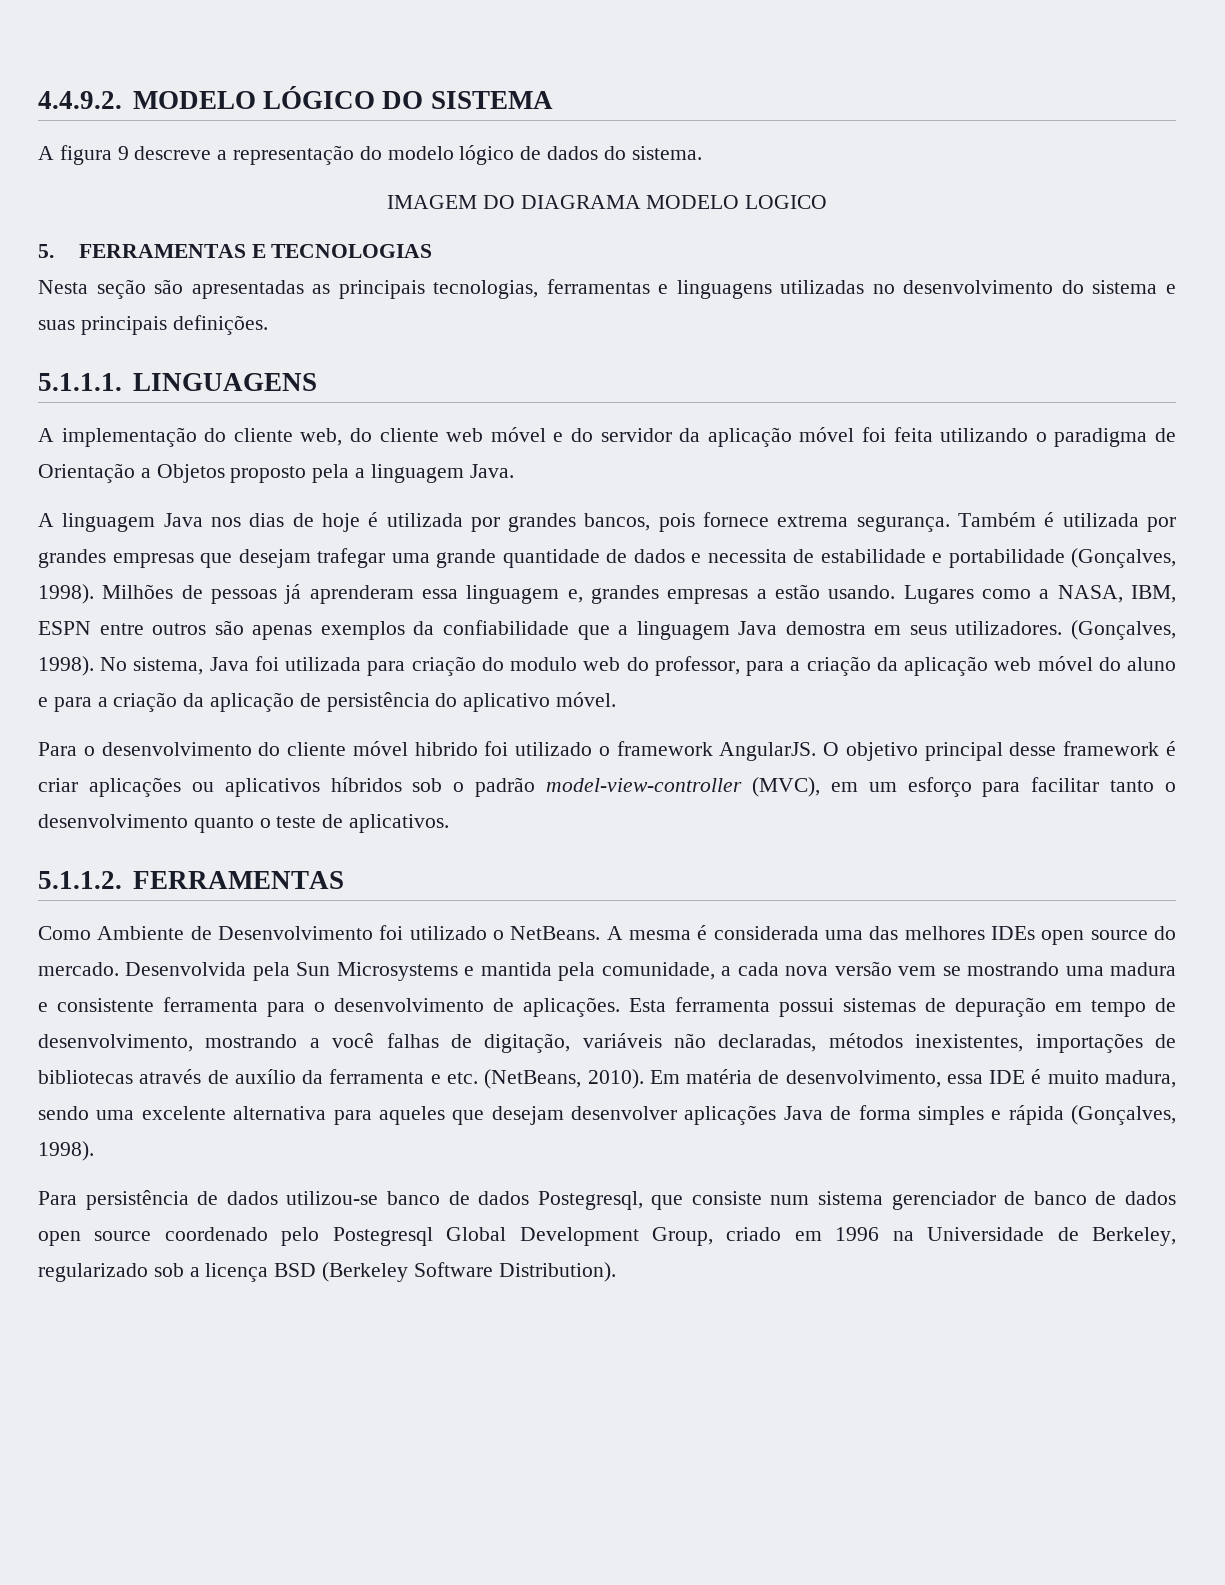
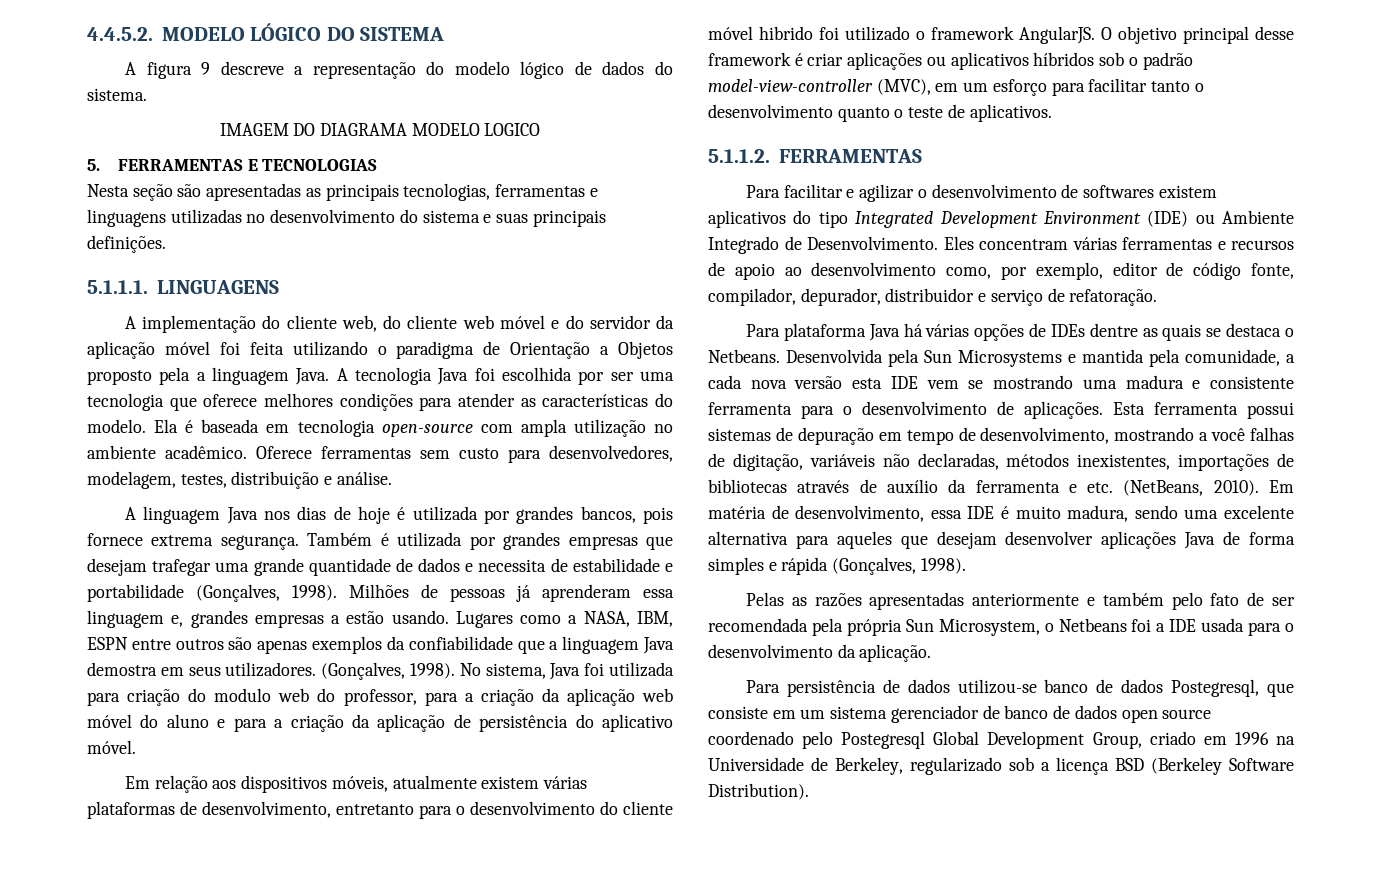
- 4.4.9.2. MODELO LÓGICO DO SISTEMA
+ 4.4.5.2. MODELO LÓGICO DO SISTEMA
+ A tecnologia Java foi escolhida por ser uma tecnologia que oferece melhores condições para atender as características do modelo. Ela é baseada em tecnologia open-source com ampla utilização no ambiente acadêmico. Oferece ferramentas sem custo para desenvolvedores, modelagem, testes, distribuição e análise.
- Para o desenvolvimento do cliente móvel hibrido foi utilizado o framework AngularJS.
+ Em relação aos dispositivos móveis, atualmente existem várias plataformas de desenvolvimento, entretanto para o desenvolvimento do cliente móvel hibrido foi utilizado o framework AngularJS.
- Como Ambiente de Desenvolvimento foi utilizado o NetBeans. A mesma é considerada uma das melhores IDEs open source do mercado.
+ Para facilitar e agilizar o desenvolvimento de softwares existem aplicativos do tipo Integrated Development Environment (IDE) ou Ambiente Integrado de Desenvolvimento. Eles concentram várias ferramentas e recursos de apoio ao desenvolvimento como, por exemplo, editor de código fonte, compilador, depurador, distribuidor e serviço de refatoração.
+ Para plataforma Java há várias opções de IDEs dentre as quais se destaca o Netbeans.
- Desenvolvida pela Sun Microsystems e mantida pela comunidade, a cada nova versão vem se mostrando uma madura e consistente ferramenta para o desenvolvimento de aplicações.
+ Desenvolvida pela Sun Microsystems e mantida pela comunidade, a cada nova versão esta IDE vem se mostrando uma madura e consistente ferramenta para o desenvolvimento de aplicações.
+ Pelas as razões apresentadas anteriormente e também pelo fato de ser recomendada pela própria Sun Microsystem, o Netbeans foi a IDE usada para o desenvolvimento da aplicação.
- Para persistência de dados utilizou-se banco de dados Postegresql, que consiste num sistema gerenciador de banco de dados open source coordenado pelo Postegresql Global Development Group, criado em 1996 na Universidade de Berkeley, regularizado sob a licença BSD (Berkeley Software Distribution).
+ Para persistência de dados utilizou-se banco de dados Postegresql, que consiste em um sistema gerenciador de banco de dados open source coordenado pelo Postegresql Global Development Group, criado em 1996 na Universidade de Berkeley, regularizado sob a licença BSD (Berkeley Software Distribution).

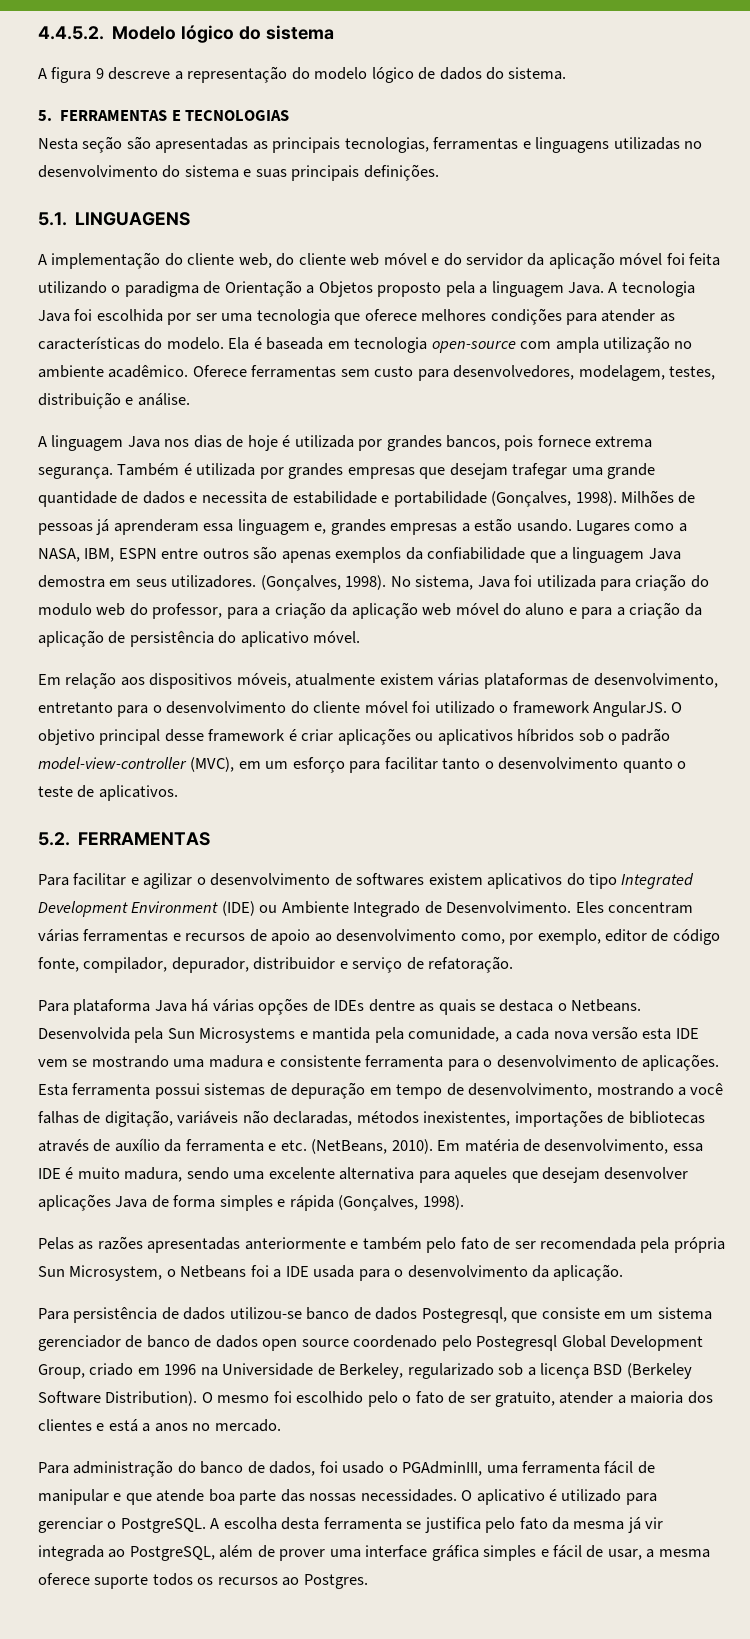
- 4.4.5.2. MODELO LÓGICO DO SISTEMA
+ 4.4.5.2. Modelo lógico do sistema
- IMAGEM DO DIAGRAMA MODELO LOGICO
- 5.1.1.1. LINGUAGENS
+ 5.1. LINGUAGENS
- Em relação aos dispositivos móveis, atualmente existem várias plataformas de desenvolvimento, entretanto para o desenvolvimento do cliente móvel hibrido foi utilizado o framework AngularJS.
+ Em relação aos dispositivos móveis, atualmente existem várias plataformas de desenvolvimento, entretanto para o desenvolvimento do cliente móvel foi utilizado o framework AngularJS.
- 5.1.1.2. FERRAMENTAS
+ 5.2. FERRAMENTAS
+ O mesmo foi escolhido pelo o fato de ser gratuito, atender a maioria dos clientes e está a anos no mercado.
+ Para administração do banco de dados, foi usado o PGAdminIII, uma ferramenta fácil de manipular e que atende boa parte das nossas necessidades. O aplicativo é utilizado para gerenciar o PostgreSQL. A escolha desta ferramenta se justifica pelo fato da mesma já vir integrada ao PostgreSQL, além de prover uma interface gráfica simples e fácil de usar, a mesma oferece suporte todos os recursos ao Postgres.

